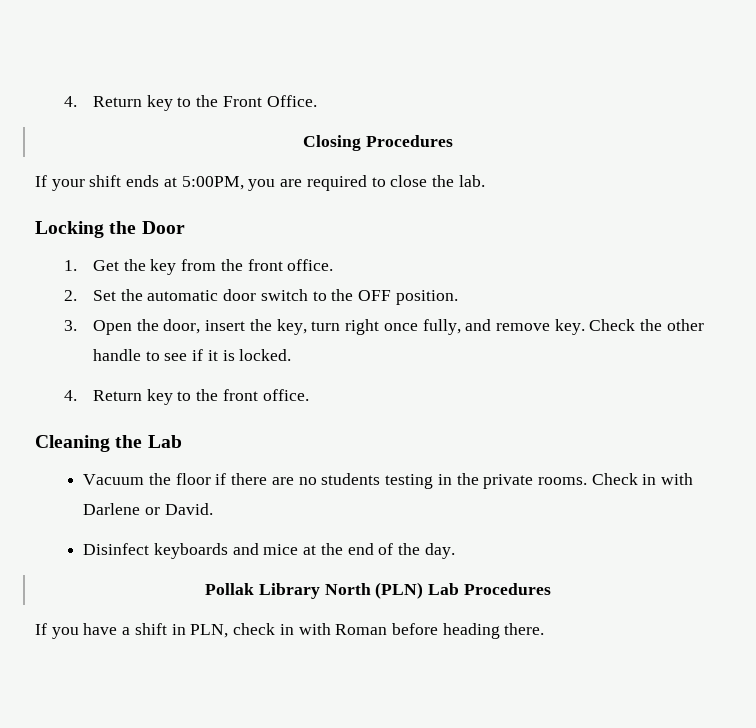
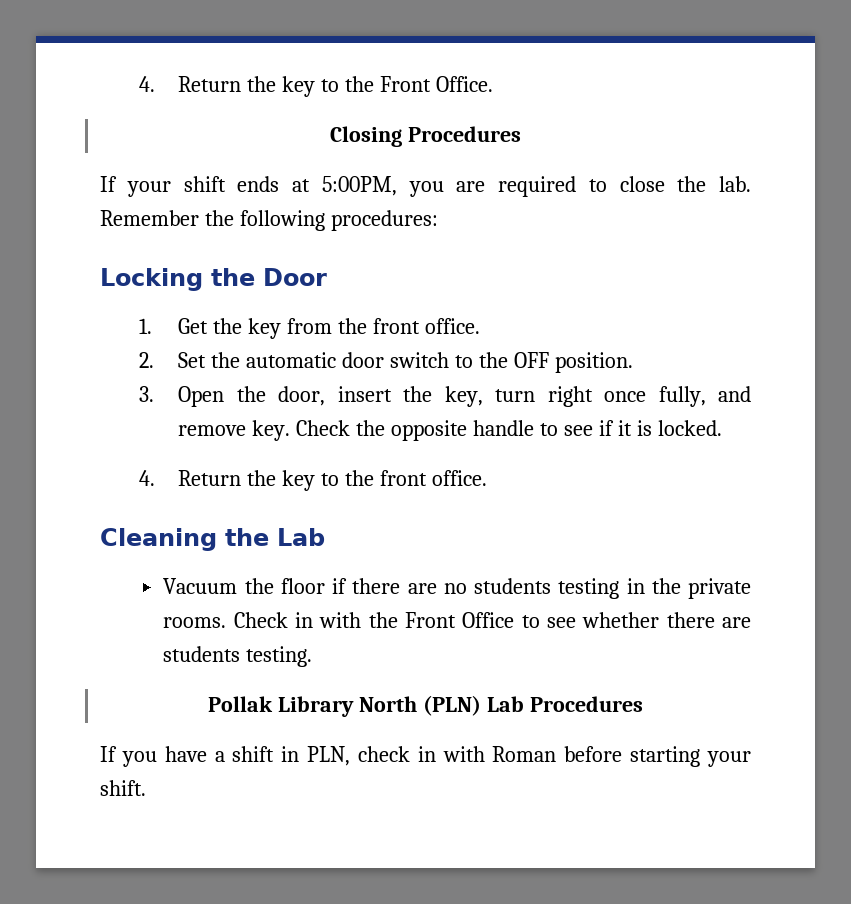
- 4. Return key to the Front Office.
+ 4. Return the key to the Front Office.
+ Remember the following procedures:
- Check the other handle to see if it is locked.
+ Check the opposite handle to see if it is locked.
- 4. Return key to the front office.
+ 4. Return the key to the front office.
- Check in with Darlene or David.
- Disinfect keyboards and mice at the end of the day.
+ Check in with the Front Office to see whether there are students testing.
- If you have a shift in PLN, check in with Roman before heading there.
+ If you have a shift in PLN, check in with Roman before starting your shift.

